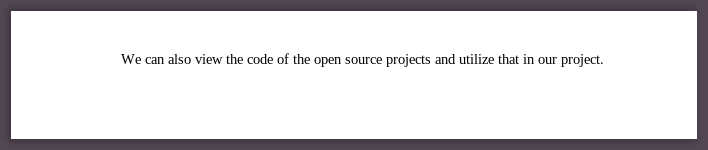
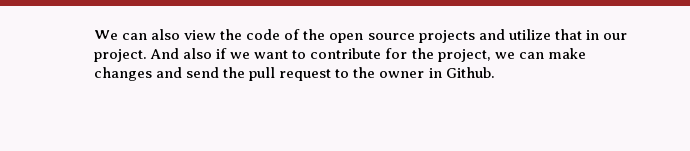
+ And also if we want to contribute for the project, we can make changes and send the pull request to the owner in Github.

